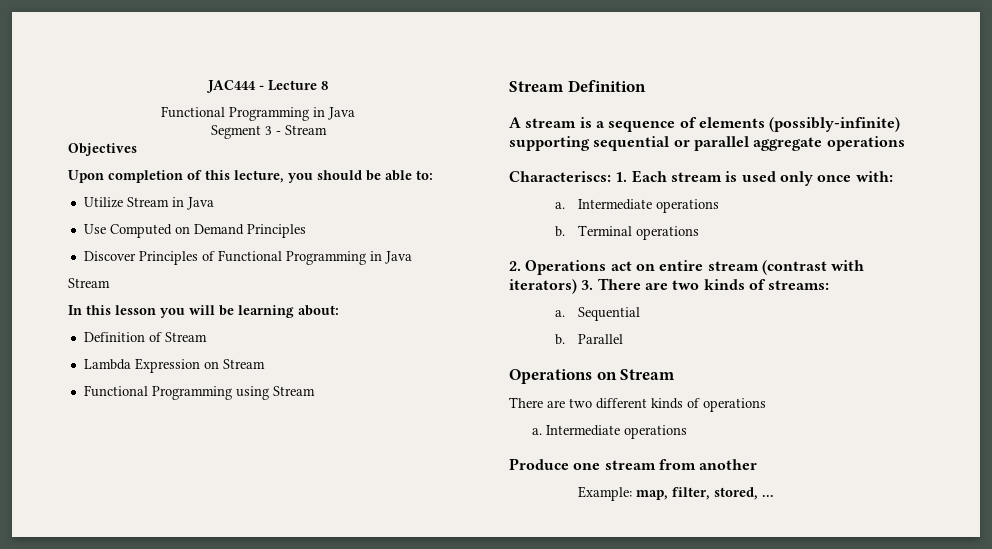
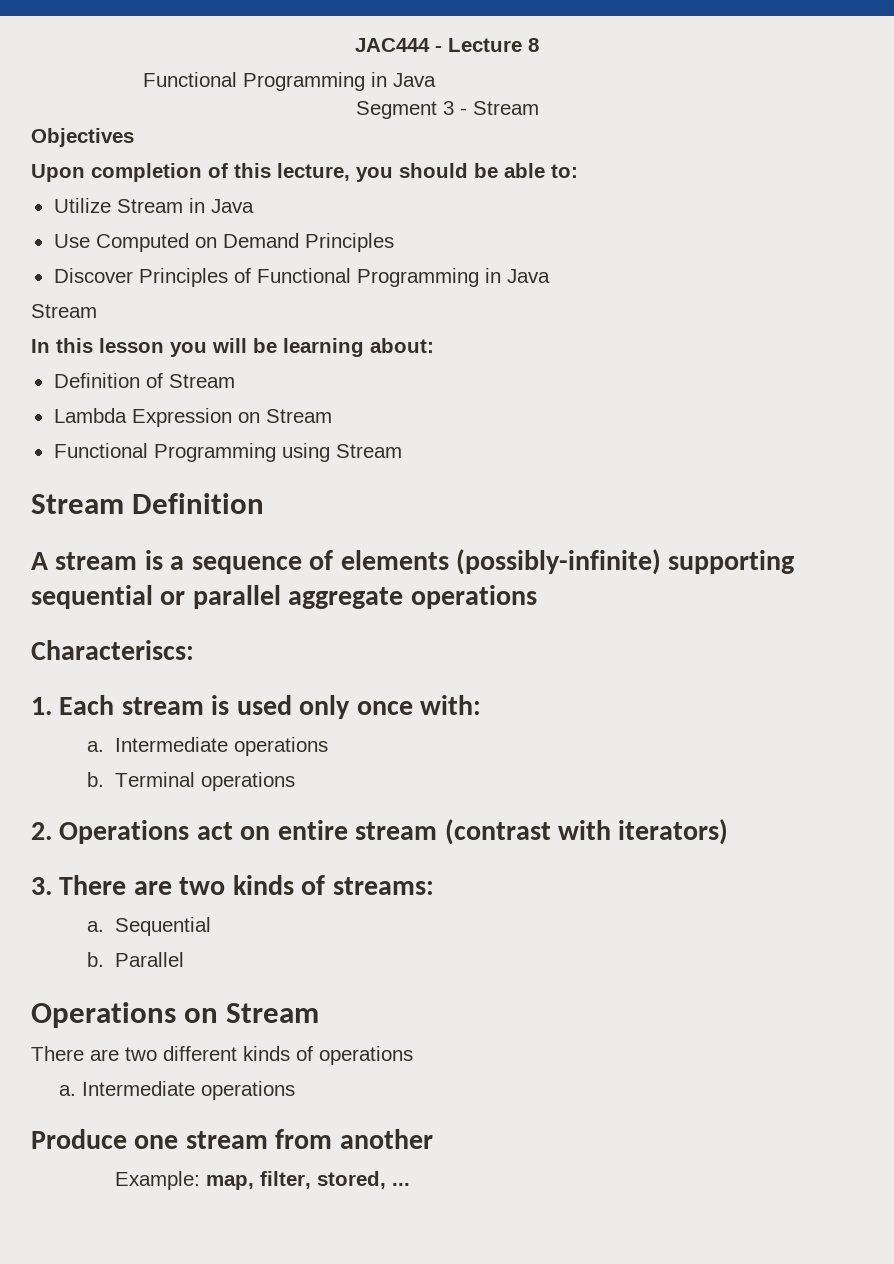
- Characteriscs: 1. Each stream is used only once with:
+ Characteriscs:
+ 1. Each stream is used only once with:
- 2. Operations act on entire stream (contrast with iterators) 3. There are two kinds of streams:
+ 2. Operations act on entire stream (contrast with iterators)
+ 3. There are two kinds of streams:

